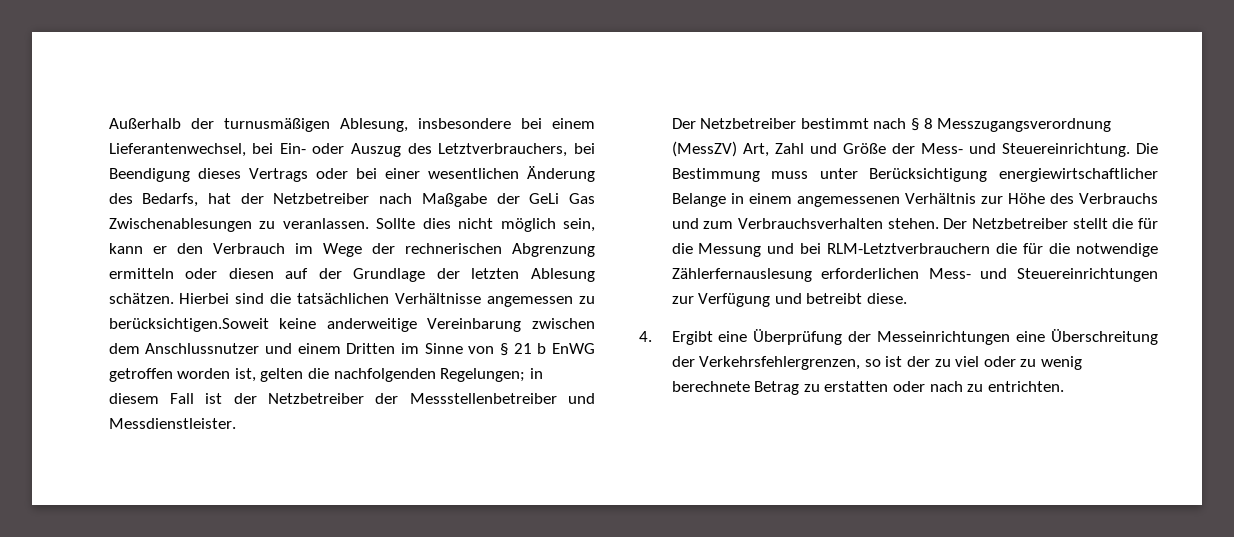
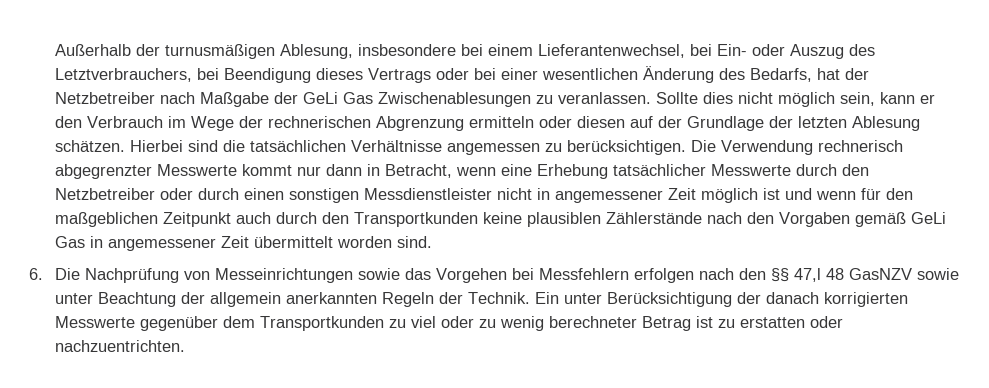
- Hierbei sind die tatsächlichen Verhältnisse angemessen zu berücksichtigen.Soweit keine anderweitige Vereinbarung zwischen dem Anschlussnutzer und einem Dritten im Sinne von § 21 b EnWG getroffen worden ist, gelten die nachfolgenden Regelungen; in diesem Fall ist der Netzbetreiber der Messstellenbetreiber und Messdienstleister.
- Der Netzbetreiber bestimmt nach § 8 Messzugangsverordnung (MessZV) Art, Zahl und Größe der Mess- und Steuereinrichtung. Die Bestimmung muss unter Berücksichtigung energiewirtschaftlicher Belange in einem angemessenen Verhältnis zur Höhe des Verbrauchs und zum Verbrauchsverhalten stehen. Der Netzbetreiber stellt die für die Messung und bei RLM-Letztverbrauchern die für die notwendige Zählerfernauslesung erforderlichen Mess- und Steuereinrichtungen zur Verfügung und betreibt diese.
- 4. Ergibt eine Überprüfung der Messeinrichtungen eine Überschreitung der Verkehrsfehlergrenzen, so ist der zu viel oder zu wenig berechnete Betrag zu erstatten oder nach zu entrichten.
+ Hierbei sind die tatsächlichen Verhältnisse angemessen zu berücksichtigen. Die Verwendung rechnerisch abgegrenzter Messwerte kommt nur dann in Betracht, wenn eine Erhebung tatsächlicher Messwerte durch den Netzbetreiber oder durch einen sonstigen Messdienstleister nicht in angemessener Zeit möglich ist und wenn für den maßgeblichen Zeitpunkt auch durch den Transportkunden keine plausiblen Zählerstände nach den Vorgaben gemäß GeLi Gas in angemessener Zeit übermittelt worden sind.
+ 6. Die Nachprüfung von Messeinrichtungen sowie das Vorgehen bei Messfehlern erfolgen nach den §§ 47,l 48 GasNZV sowie unter Beachtung der allgemein anerkannten Regeln der Technik. Ein unter Berücksichtigung der danach korrigierten Messwerte gegenüber dem Transportkunden zu viel oder zu wenig berechneter Betrag ist zu erstatten oder nachzuentrichten.

